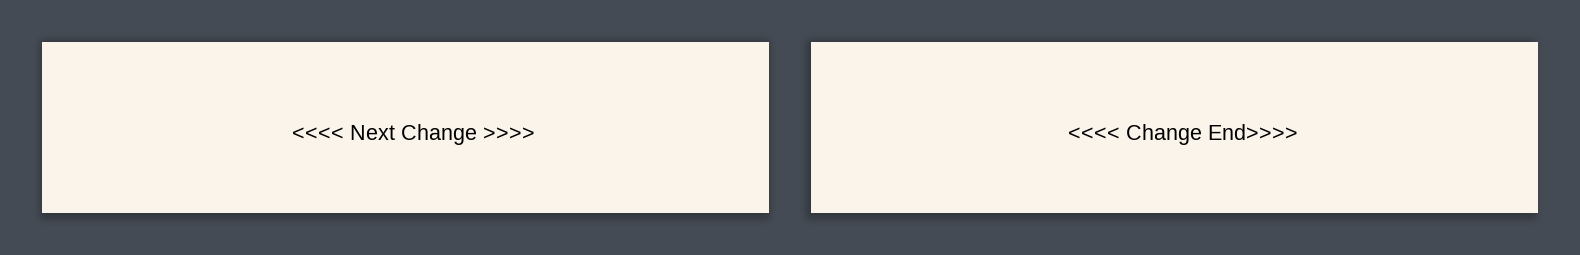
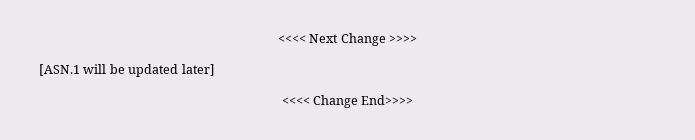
+ [ASN.1 will be updated later]

